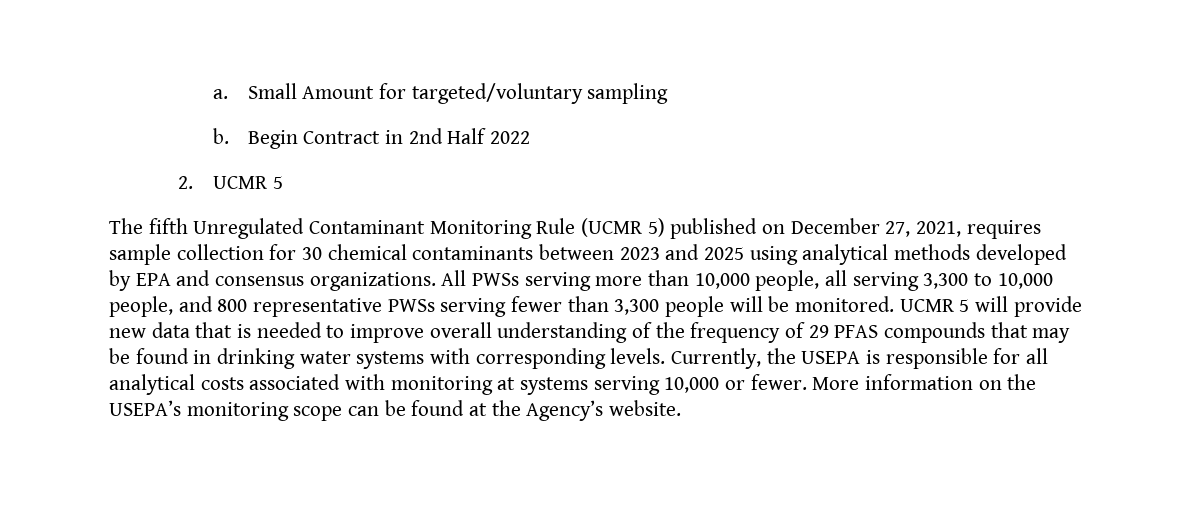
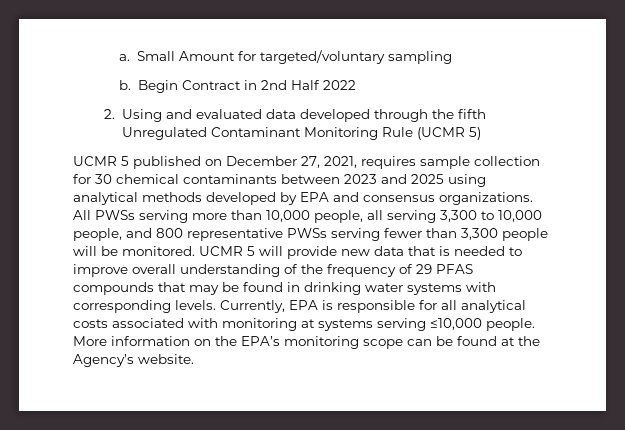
- 2. UCMR 5
- The fifth Unregulated Contaminant Monitoring Rule (UCMR 5) published on December 27, 2021, requires sample collection for 30 chemical contaminants between 2023 and 2025 using analytical methods developed by EPA and consensus organizations.
+ 2. Using and evaluated data developed through the fifth Unregulated Contaminant Monitoring Rule (UCMR 5)
+ UCMR 5 published on December 27, 2021, requires sample collection for 30 chemical contaminants between 2023 and 2025 using analytical methods developed by EPA and consensus organizations.
- Currently, the USEPA is responsible for all analytical costs associated with monitoring at systems serving 10,000 or fewer.
+ Currently, EPA is responsible for all analytical costs associated with monitoring at systems serving ≤10,000 people.
- More information on the USEPA’s monitoring scope can be found at the Agency’s website.
+ More information on the EPA’s monitoring scope can be found at the Agency’s website.

